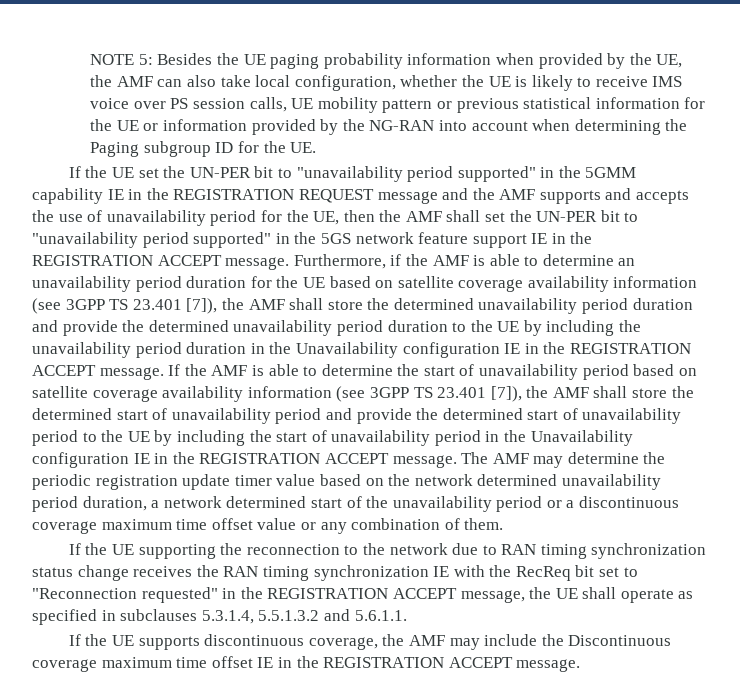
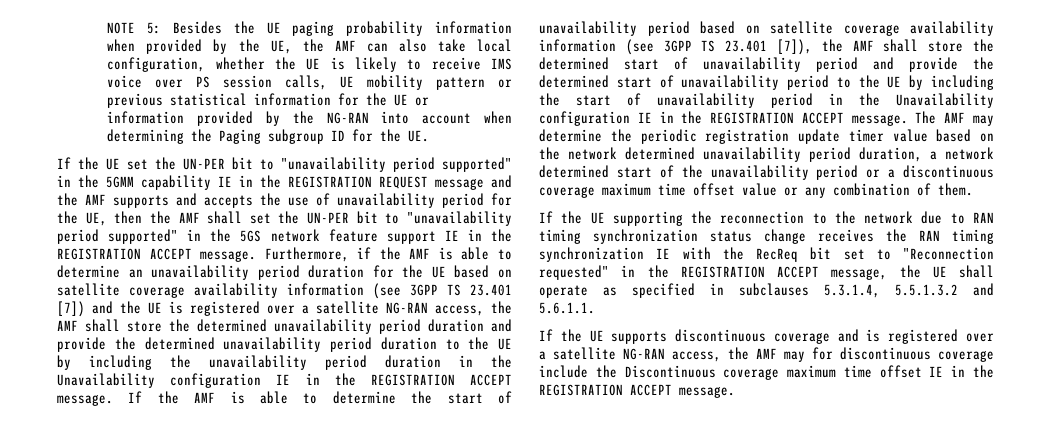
- Furthermore, if the AMF is able to determine an unavailability period duration for the UE based on satellite coverage availability information (see 3GPP TS 23.401 [7]), the AMF shall store the determined unavailability period duration and provide the determined unavailability period duration to the UE by including the unavailability period duration in the Unavailability configuration IE in the REGISTRATION ACCEPT message.
+ Furthermore, if the AMF is able to determine an unavailability period duration for the UE based on satellite coverage availability information (see 3GPP TS 23.401 [7]) and the UE is registered over a satellite NG-RAN access, the AMF shall store the determined unavailability period duration and provide the determined unavailability period duration to the UE by including the unavailability period duration in the Unavailability configuration IE in the REGISTRATION ACCEPT message.
- If the UE supports discontinuous coverage, the AMF may include the Discontinuous coverage maximum time offset IE in the REGISTRATION ACCEPT message.
+ If the UE supports discontinuous coverage and is registered over a satellite NG-RAN access, the AMF may for discontinuous coverage include the Discontinuous coverage maximum time offset IE in the REGISTRATION ACCEPT message.

